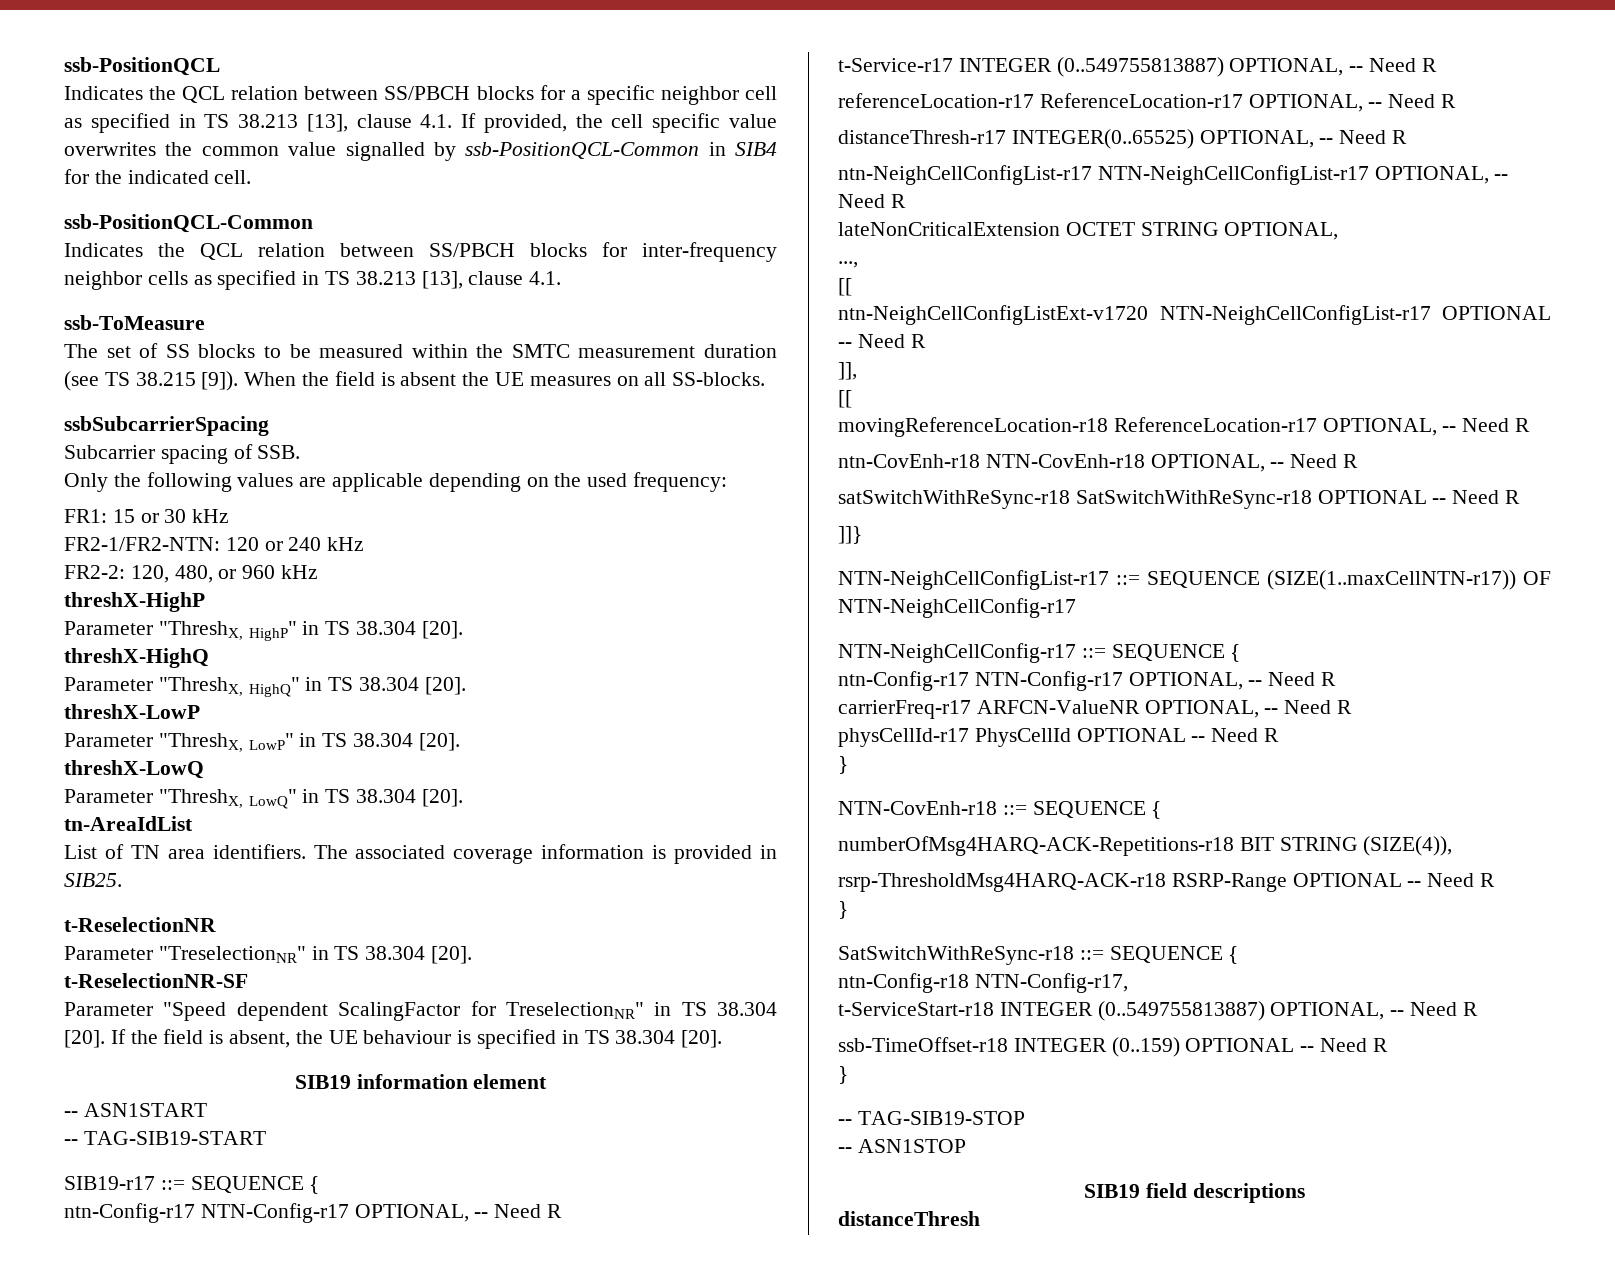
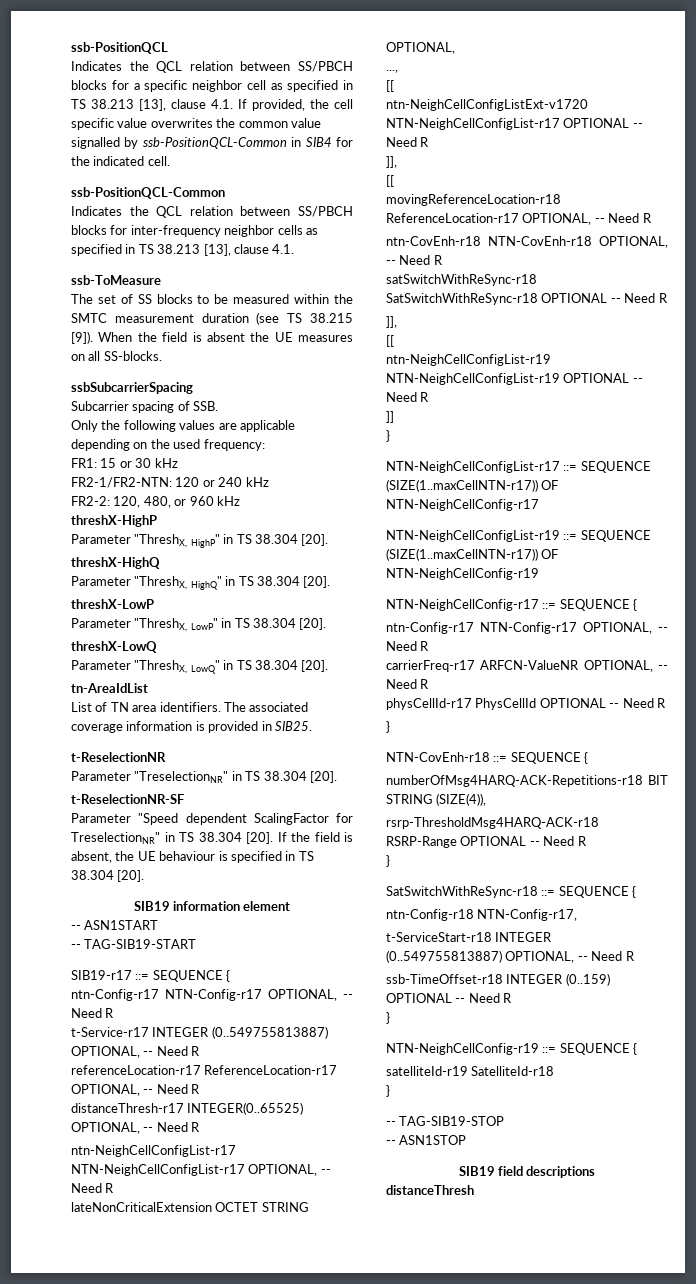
  satSwitchWithReSync-r18 SatSwitchWithReSync-r18 OPTIONAL -- Need R
- ]]}
+ ]],
+ [[
+ ntn-NeighCellConfigList-r19 NTN-NeighCellConfigList-r19 OPTIONAL -- Need R
+ ]]
+ }
+ NTN-NeighCellConfigList-r19 ::= SEQUENCE (SIZE(1..maxCellNTN-r17)) OF NTN-NeighCellConfig-r19
+ NTN-NeighCellConfig-r19 ::= SEQUENCE {
+ satelliteId-r19 SatelliteId-r18
+ }

